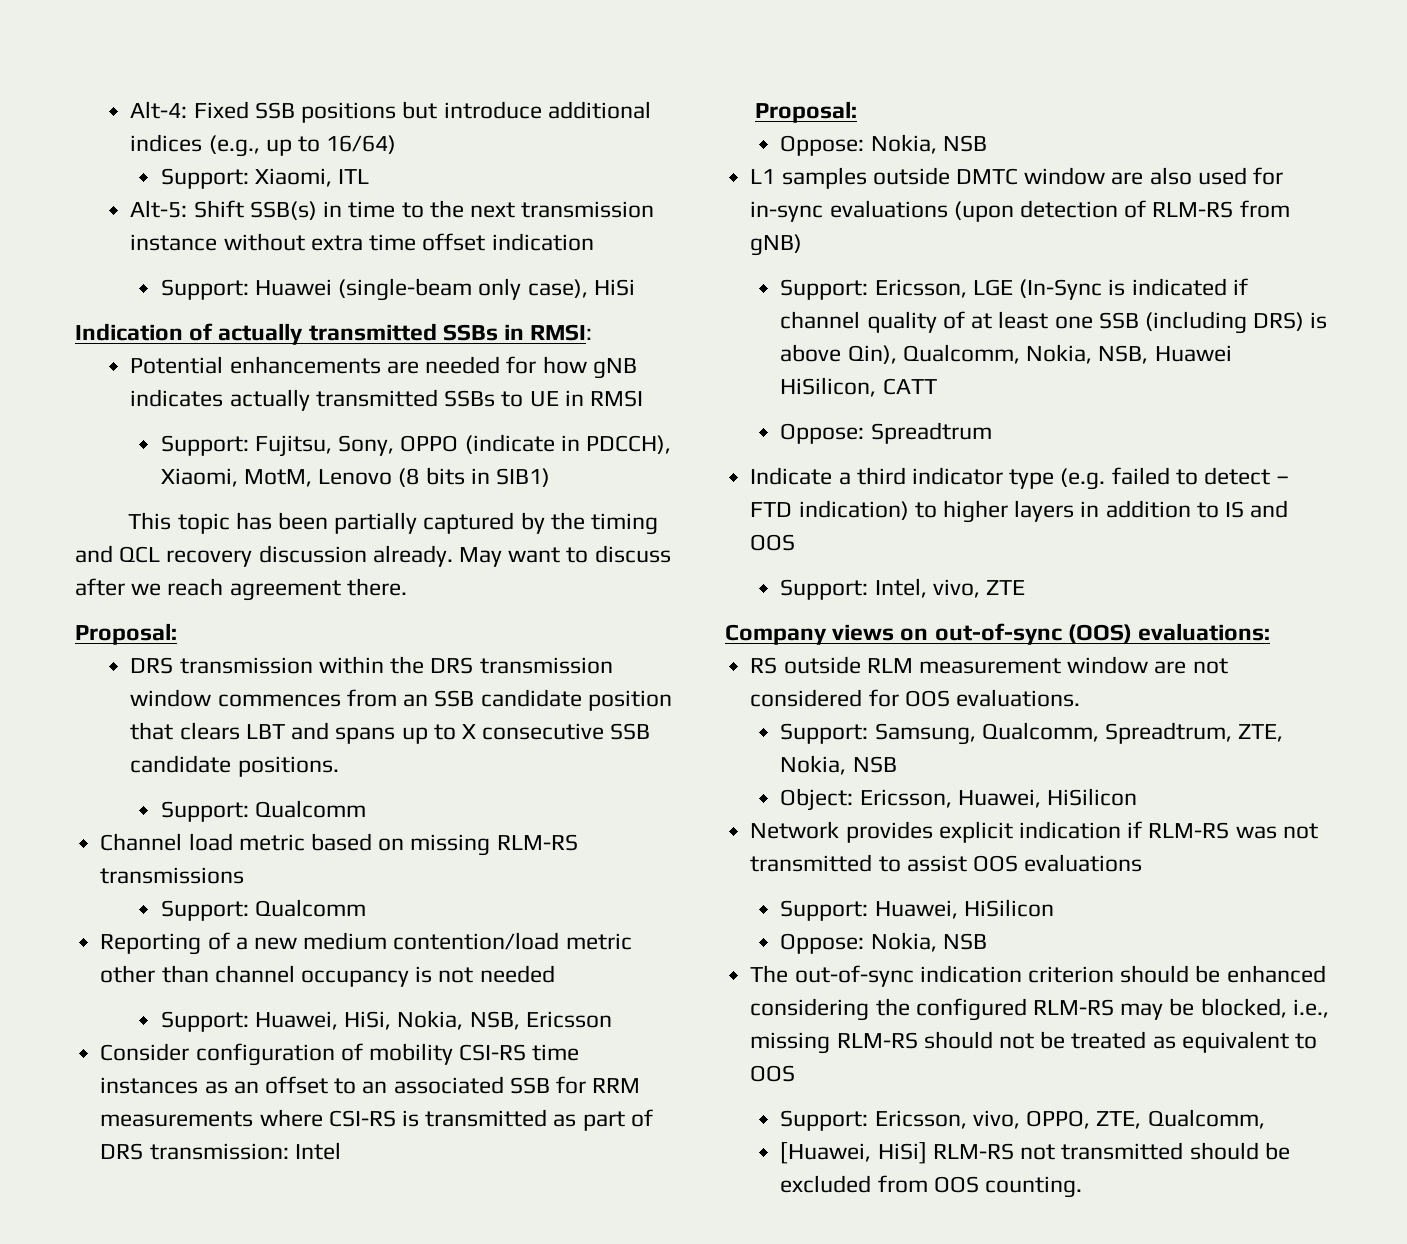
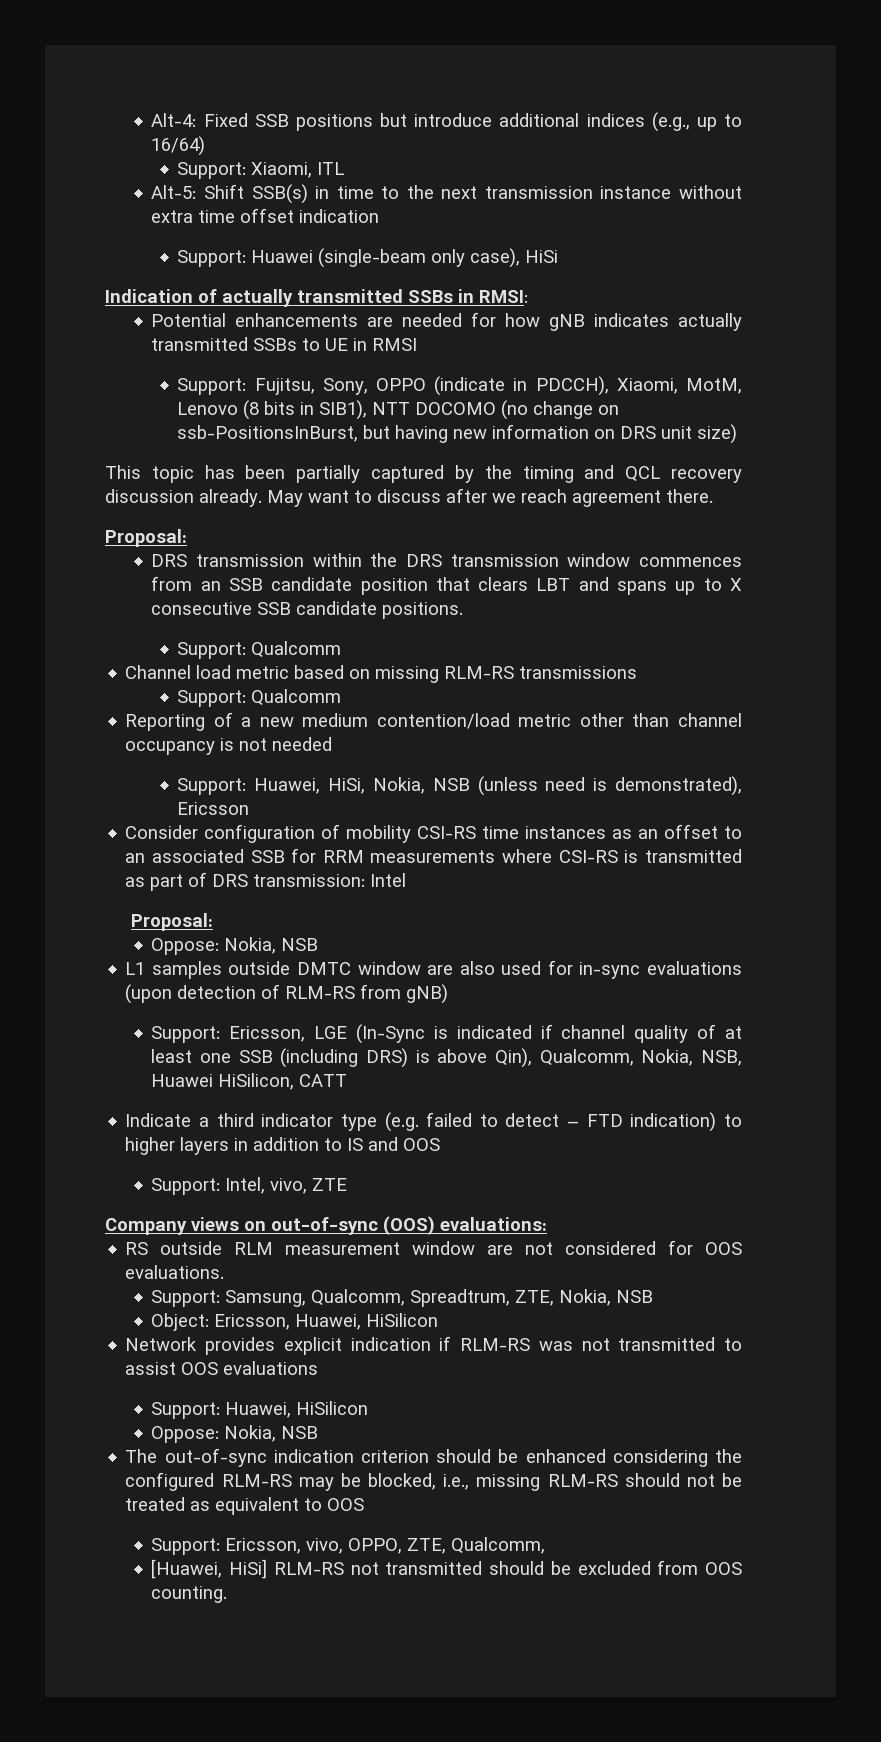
- Support: Fujitsu, Sony, OPPO (indicate in PDCCH), Xiaomi, MotM, Lenovo (8 bits in SIB1)
+ Support: Fujitsu, Sony, OPPO (indicate in PDCCH), Xiaomi, MotM, Lenovo (8 bits in SIB1), NTT DOCOMO (no change on ssb-PositionsInBurst, but having new information on DRS unit size)
- Support: Huawei, HiSi, Nokia, NSB, Ericsson
+ Support: Huawei, HiSi, Nokia, NSB (unless need is demonstrated), Ericsson
- Oppose: Spreadtrum

